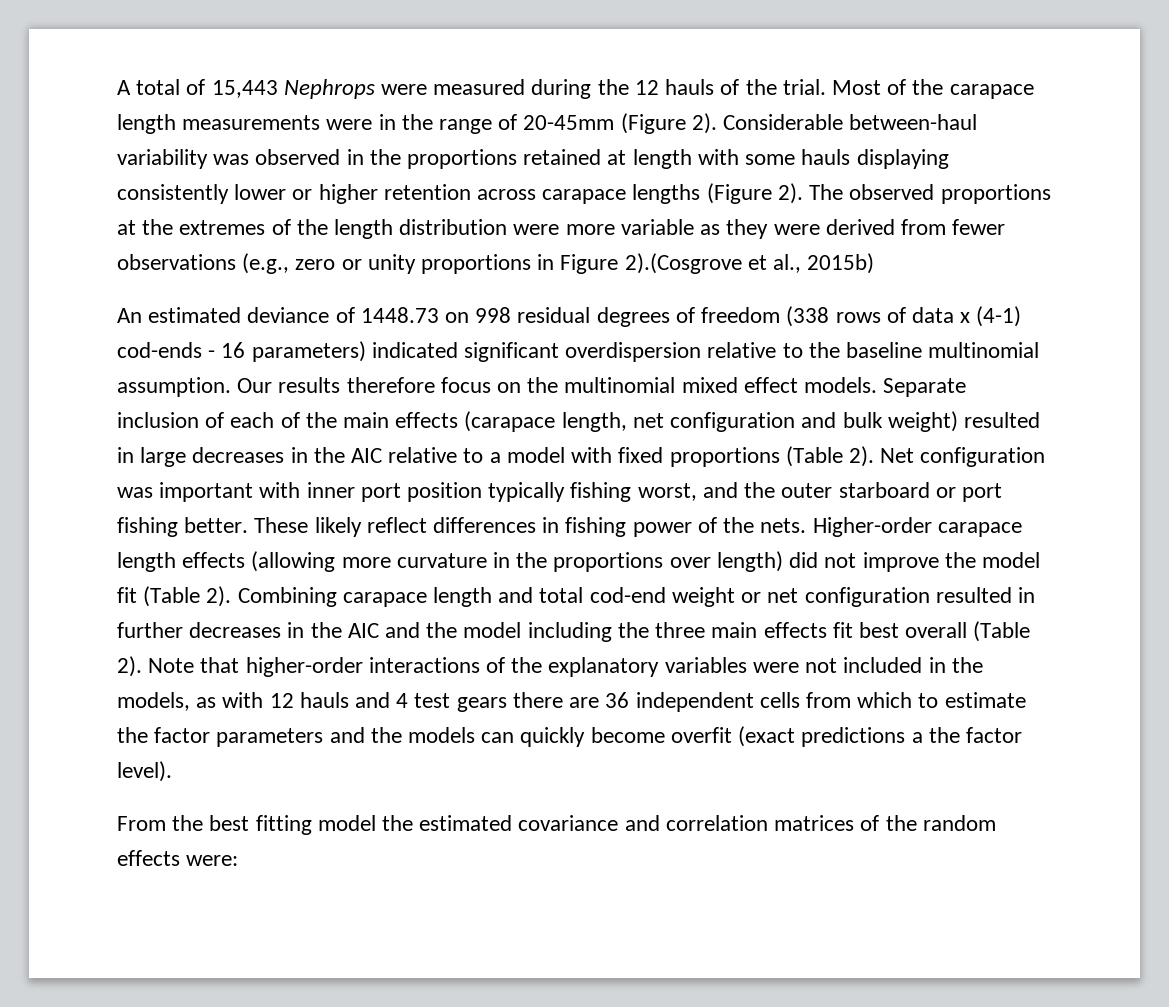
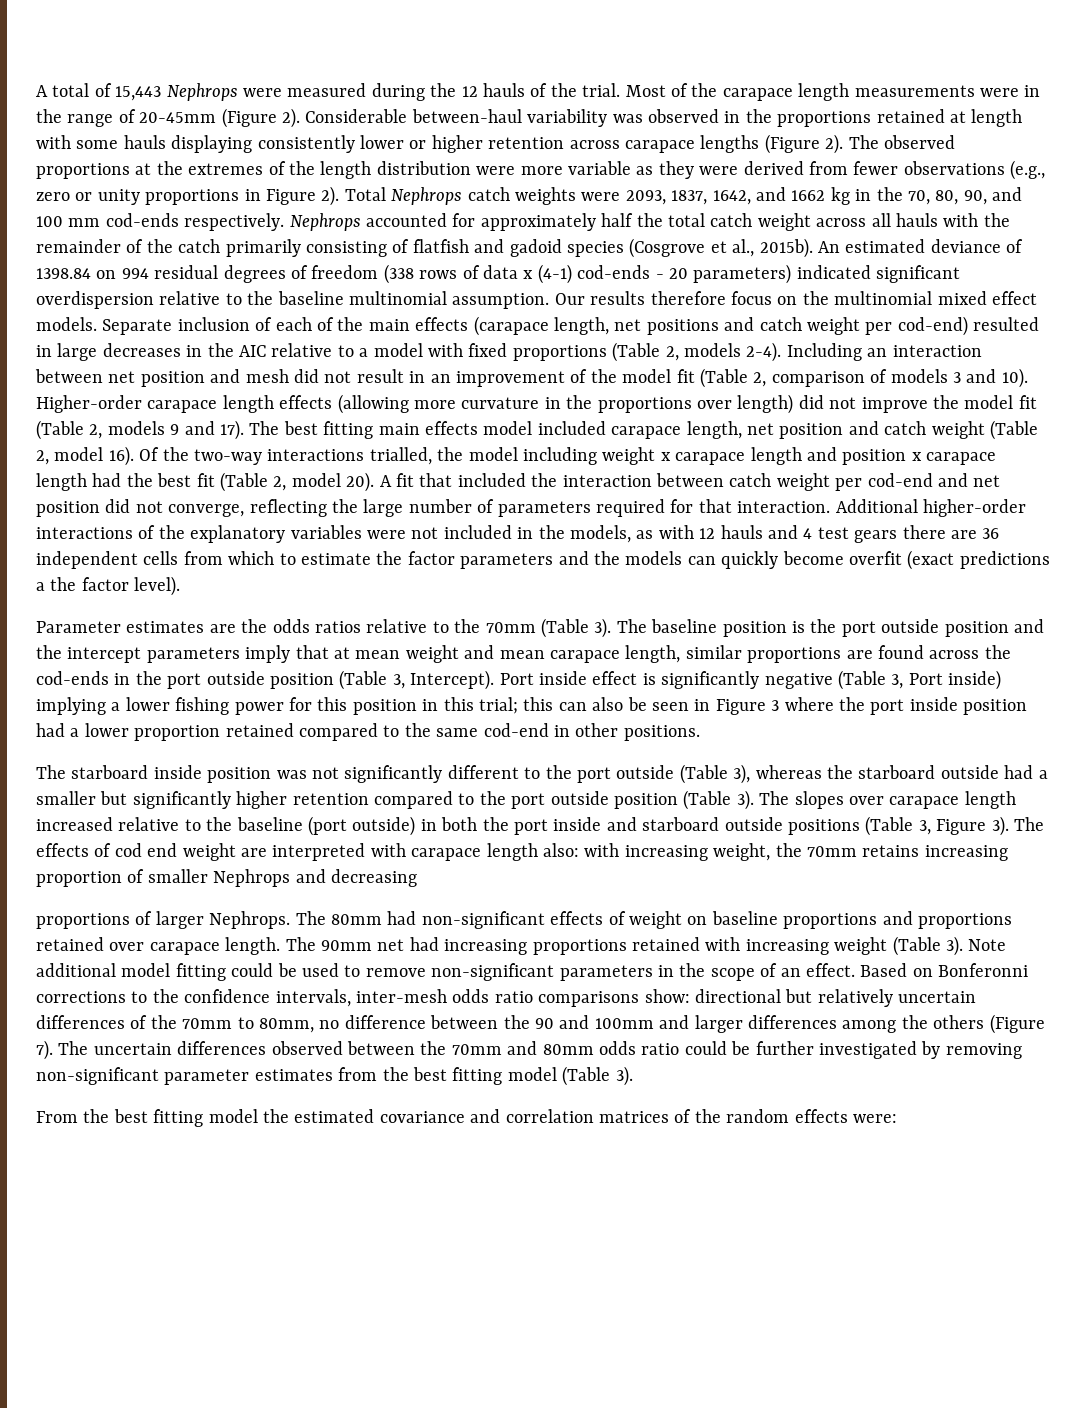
- The observed proportions at the extremes of the length distribution were more variable as they were derived from fewer observations (e.g., zero or unity proportions in Figure 2).(Cosgrove et al., 2015b)
- An estimated deviance of 1448.73 on 998 residual degrees of freedom (338 rows of data x (4-1) cod-ends - 16 parameters) indicated significant overdispersion relative to the baseline multinomial assumption.
+ The observed proportions at the extremes of the length distribution were more variable as they were derived from fewer observations (e.g., zero or unity proportions in Figure 2). Total Nephrops catch weights were 2093, 1837, 1642, and 1662 kg in the 70, 80, 90, and 100 mm cod-ends respectively. Nephrops accounted for approximately half the total catch weight across all hauls with the remainder of the catch primarily consisting of flatfish and gadoid species (Cosgrove et al., 2015b). An estimated deviance of 1398.84 on 994 residual degrees of freedom (338 rows of data x (4-1) cod-ends - 20 parameters) indicated significant overdispersion relative to the baseline multinomial assumption.
- Separate inclusion of each of the main effects (carapace length, net configuration and bulk weight) resulted in large decreases in the AIC relative to a model with fixed proportions (Table 2). Net configuration was important with inner port position typically fishing worst, and the outer starboard or port fishing better. These likely reflect differences in fishing power of the nets.
+ Separate inclusion of each of the main effects (carapace length, net positions and catch weight per cod-end) resulted in large decreases in the AIC relative to a model with fixed proportions (Table 2, models 2-4). Including an interaction between net position and mesh did not result in an improvement of the model fit (Table 2, comparison of models 3 and 10).
- Higher-order carapace length effects (allowing more curvature in the proportions over length) did not improve the model fit (Table 2). Combining carapace length and total cod-end weight or net configuration resulted in further decreases in the AIC and the model including the three main effects fit best overall (Table 2). Note that higher-order interactions of the explanatory variables were not included in the models, as with 12 hauls and 4 test gears there are 36 independent cells from which to estimate the factor parameters and the models can quickly become overfit (exact predictions a the factor level).
+ Higher-order carapace length effects (allowing more curvature in the proportions over length) did not improve the model fit (Table 2, models 9 and 17). The best fitting main effects model included carapace length, net position and catch weight (Table 2, model 16). Of the two-way interactions trialled, the model including weight x carapace length and position x carapace length had the best fit (Table 2, model 20). A fit that included the interaction between catch weight per cod-end and net position did not converge, reflecting the large number of parameters required for that interaction. Additional higher-order interactions of the explanatory variables were not included in the models, as with 12 hauls and 4 test gears there are 36 independent cells from which to estimate the factor parameters and the models can quickly become overfit (exact predictions a the factor level).
+ Parameter estimates are the odds ratios relative to the 70mm (Table 3). The baseline position is the port outside position and the intercept parameters imply that at mean weight and mean carapace length, similar proportions are found across the cod-ends in the port outside position (Table 3, Intercept). Port inside effect is significantly negative (Table 3, Port inside) implying a lower fishing power for this position in this trial; this can also be seen in Figure 3 where the port inside position had a lower proportion retained compared to the same cod-end in other positions.
+ The starboard inside position was not significantly different to the port outside (Table 3), whereas the starboard outside had a smaller but significantly higher retention compared to the port outside position (Table 3). The slopes over carapace length increased relative to the baseline (port outside) in both the port inside and starboard outside positions (Table 3, Figure 3). The effects of cod end weight are interpreted with carapace length also: with increasing weight, the 70mm retains increasing proportion of smaller Nephrops and decreasing
+ proportions of larger Nephrops. The 80mm had non-significant effects of weight on baseline proportions and proportions retained over carapace length. The 90mm net had increasing proportions retained with increasing weight (Table 3). Note additional model fitting could be used to remove non-significant parameters in the scope of an effect. Based on Bonferonni corrections to the confidence intervals, inter-mesh odds ratio comparisons show: directional but relatively uncertain differences of the 70mm to 80mm, no difference between the 90 and 100mm and larger differences among the others (Figure 7). The uncertain differences observed between the 70mm and 80mm odds ratio could be further investigated by removing non-significant parameter estimates from the best fitting model (Table 3).

